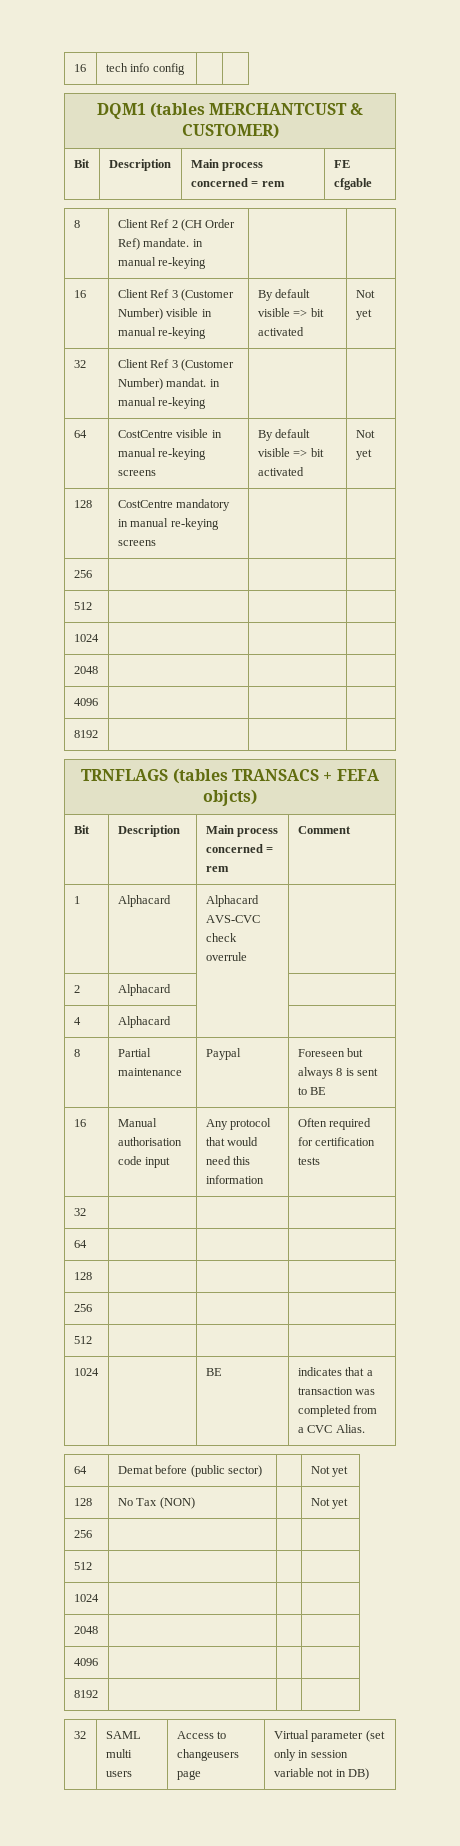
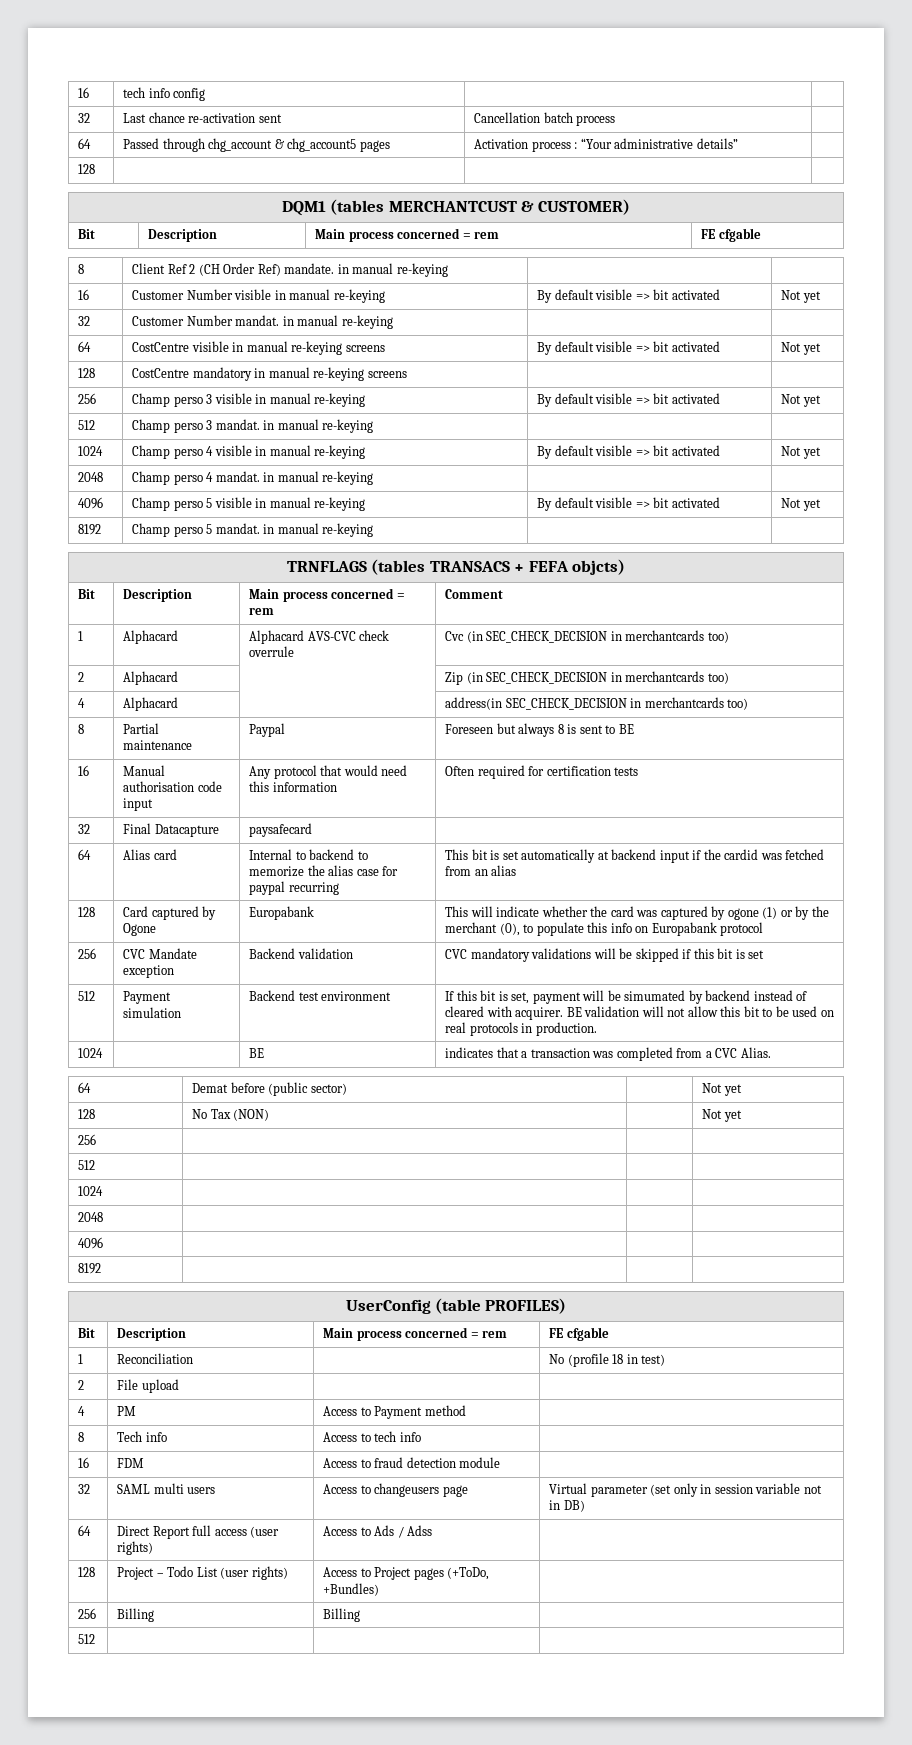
+ 32 | Last chance re-activation sent | Cancellation batch process |
+ 64 | Passed through chg_account & chg_account5 pages | Activation process : “Your administrative details” |
+ 128 | | |
- 16 | Client Ref 3 (Customer Number) visible in manual re-keying | By default visible => bit activated | Not yet
+ 16 | Customer Number visible in manual re-keying | By default visible => bit activated | Not yet
- 32 | Client Ref 3 (Customer Number) mandat. in manual re-keying | |
+ 32 | Customer Number mandat. in manual re-keying | |
  128 | CostCentre mandatory in manual re-keying screens | |
- 256 | | |
- 512 | | |
- 1024 | | |
- 2048 | | |
- 4096 | | |
- 8192 | | |
+ 256 | Champ perso 3 visible in manual re-keying | By default visible => bit activated | Not yet
+ 512 | Champ perso 3 mandat. in manual re-keying | |
+ 1024 | Champ perso 4 visible in manual re-keying | By default visible => bit activated | Not yet
+ 2048 | Champ perso 4 mandat. in manual re-keying | |
+ 4096 | Champ perso 5 visible in manual re-keying | By default visible => bit activated | Not yet
+ 8192 | Champ perso 5 mandat. in manual re-keying | |
- 1 | Alphacard | Alphacard AVS-CVC check overrule |
- 2 | Alphacard | |
- 4 | Alphacard | |
+ 1 | Alphacard | Alphacard AVS-CVC check overrule | Cvc (in SEC_CHECK_DECISION in merchantcards too)
+ 2 | Alphacard | | Zip (in SEC_CHECK_DECISION in merchantcards too)
+ 4 | Alphacard | | address(in SEC_CHECK_DECISION in merchantcards too)
- 32 | | |
- 64 | | |
- 128 | | |
- 256 | | |
- 512 | | |
+ 32 | Final Datacapture | paysafecard |
+ 64 | Alias card | Internal to backend to memorize the alias case for paypal recurring | This bit is set automatically at backend input if the cardid was fetched from an alias
+ 128 | Card captured by Ogone | Europabank | This will indicate whether the card was captured by ogone (1) or by the merchant (0), to populate this info on Europabank protocol
+ 256 | CVC Mandate exception | Backend validation | CVC mandatory validations will be skipped if this bit is set
+ 512 | Payment simulation | Backend test environment | If this bit is set, payment will be simumated by backend instead of cleared with acquirer. BE validation will not allow this bit to be used on real protocols in production.
+ UserConfig (table PROFILES)
+ Bit | Description | Main process concerned = rem | FE cfgable
+ 1 | Reconciliation | | No (profile 18 in test)
+ 2 | File upload | |
+ 4 | PM | Access to Payment method |
+ 8 | Tech info | Access to tech info |
+ 16 | FDM | Access to fraud detection module |
+ 64 | Direct Report full access (user rights) | Access to Ads / Adss |
+ 128 | Project – Todo List (user rights) | Access to Project pages (+ToDo, +Bundles) |
+ 256 | Billing | Billing |
+ 512 | | |

